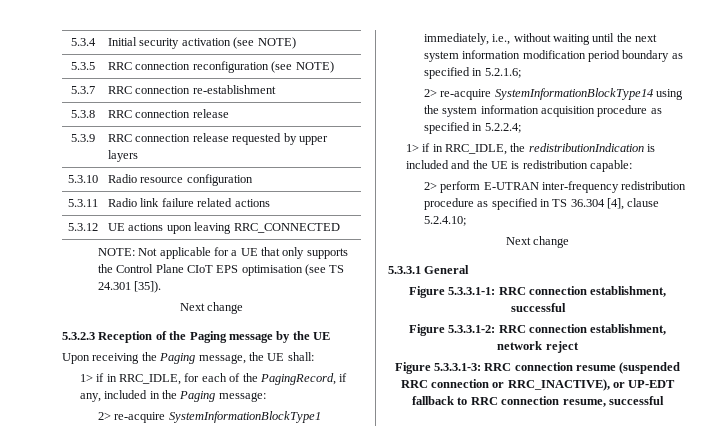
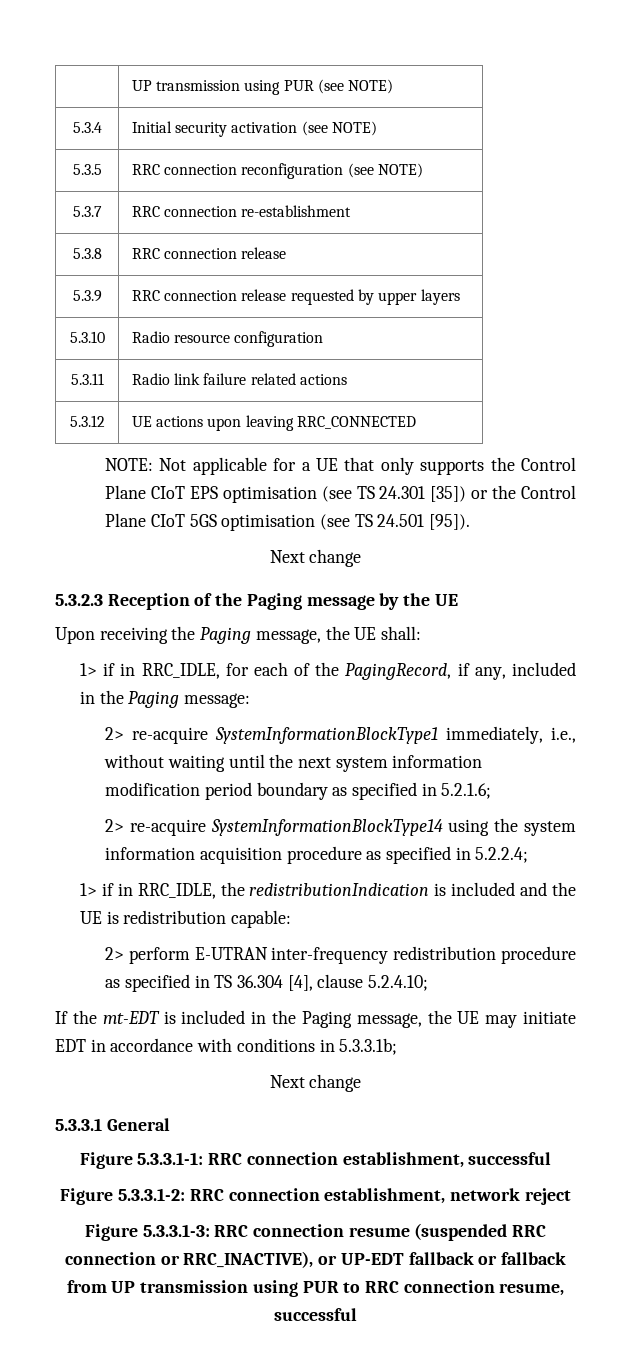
+ | UP transmission using PUR (see NOTE)
- NOTE: Not applicable for a UE that only supports the Control Plane CIoT EPS optimisation (see TS 24.301 [35]).
+ NOTE: Not applicable for a UE that only supports the Control Plane CIoT EPS optimisation (see TS 24.301 [35]) or the Control Plane CIoT 5GS optimisation (see TS 24.501 [95]).
+ If the mt-EDT is included in the Paging message, the UE may initiate EDT in accordance with conditions in 5.3.3.1b;
- Figure 5.3.3.1-3: RRC connection resume (suspended RRC connection or RRC_INACTIVE), or UP-EDT fallback to RRC connection resume, successful
+ Figure 5.3.3.1-3: RRC connection resume (suspended RRC connection or RRC_INACTIVE), or UP-EDT fallback or fallback from UP transmission using PUR to RRC connection resume, successful

